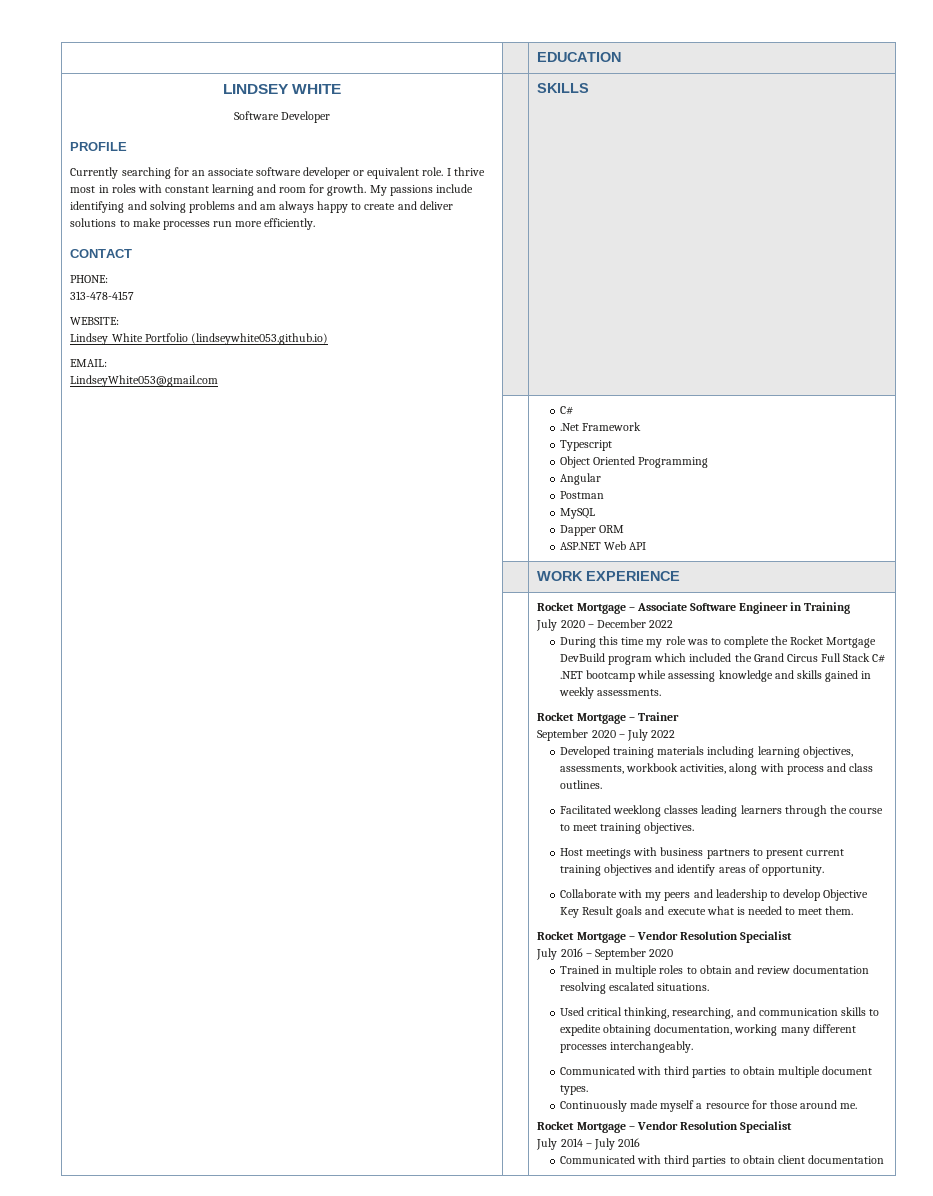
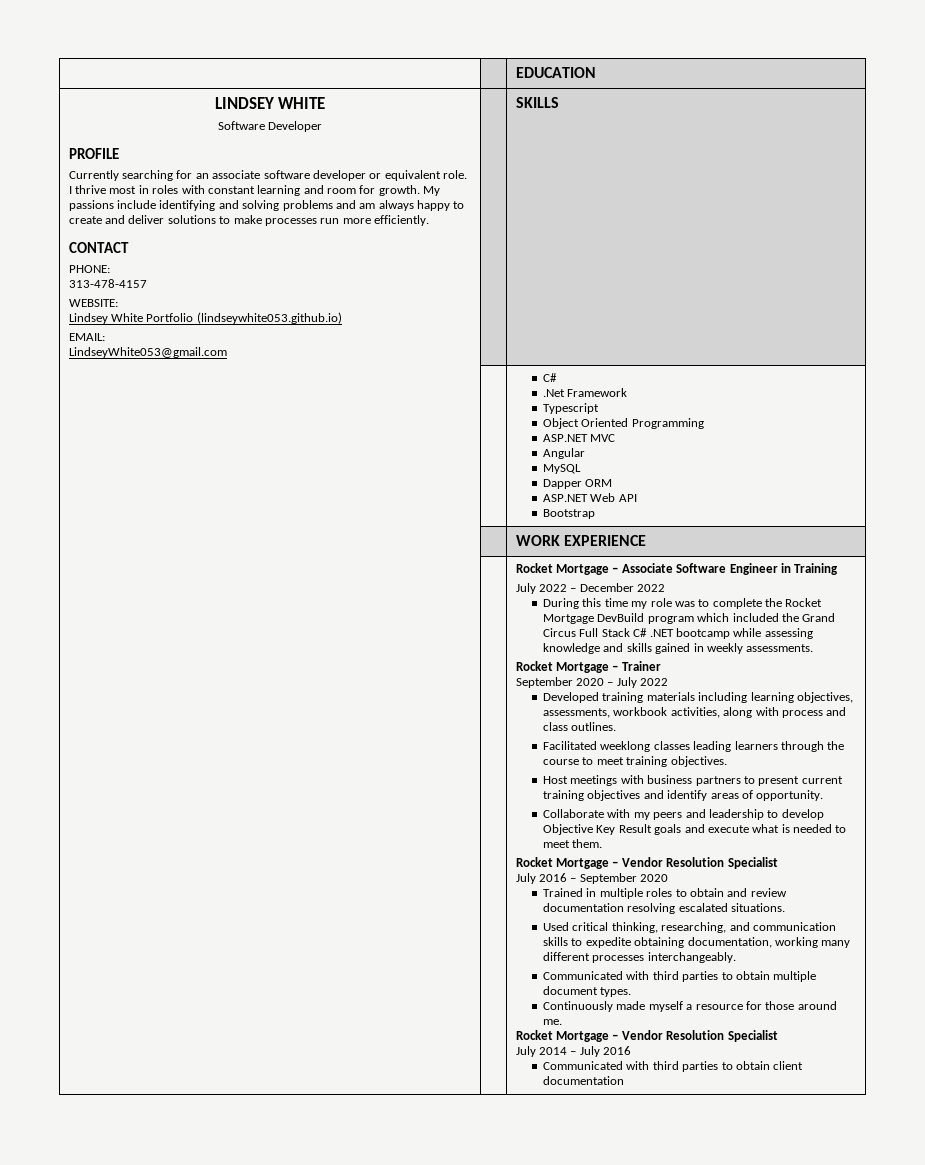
  | | C#
  .Net Framework
  Typescript
  Object Oriented Programming
+ ASP.NET MVC
  Angular
- Postman
  MySQL
  Dapper ORM
  ASP.NET Web API
+ Bootstrap
- July 2020 – December 2022
+ July 2022 – December 2022

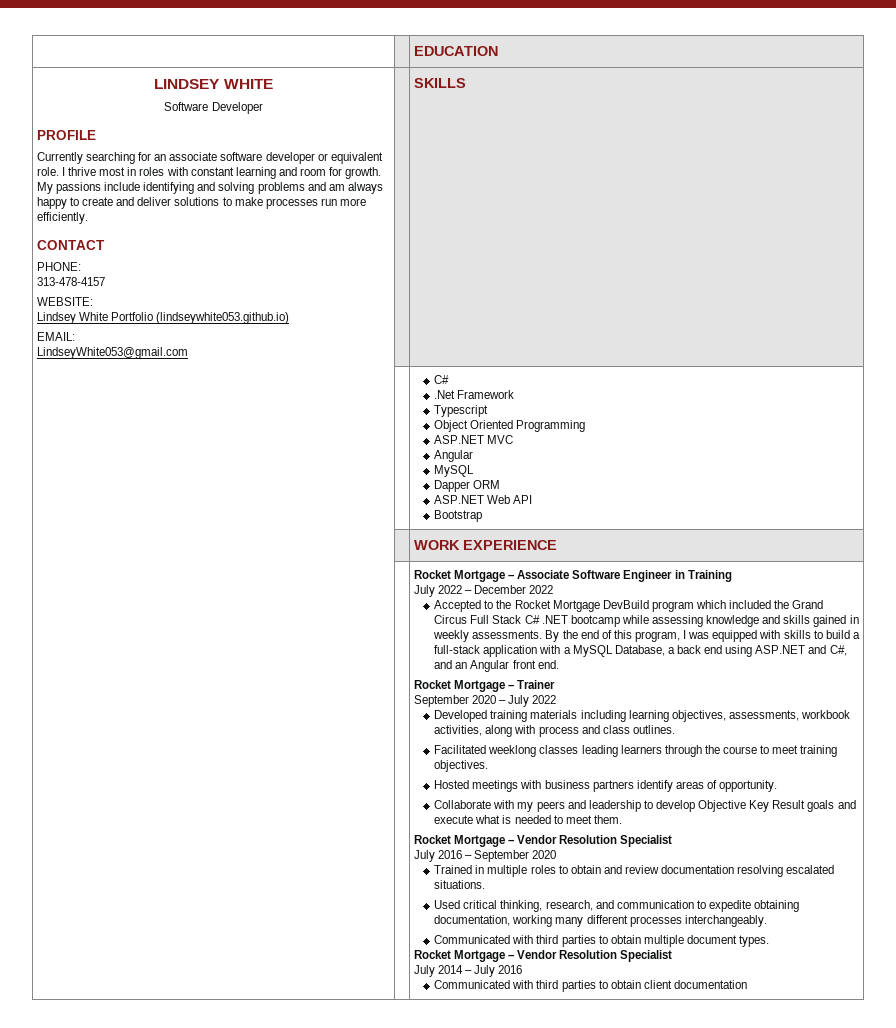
- During this time my role was to complete the Rocket Mortgage DevBuild program which included the Grand Circus Full Stack C# .NET bootcamp while assessing knowledge and skills gained in weekly assessments.
+ Accepted to the Rocket Mortgage DevBuild program which included the Grand Circus Full Stack C# .NET bootcamp while assessing knowledge and skills gained in weekly assessments. By the end of this program, I was equipped with skills to build a full-stack application with a MySQL Database, a back end using ASP.NET and C#, and an Angular front end.
- Host meetings with business partners to present current training objectives and identify areas of opportunity.
+ Hosted meetings with business partners identify areas of opportunity.
- Used critical thinking, researching, and communication skills to expedite obtaining documentation, working many different processes interchangeably.
+ Used critical thinking, research, and communication to expedite obtaining documentation, working many different processes interchangeably.
- Continuously made myself a resource for those around me.

